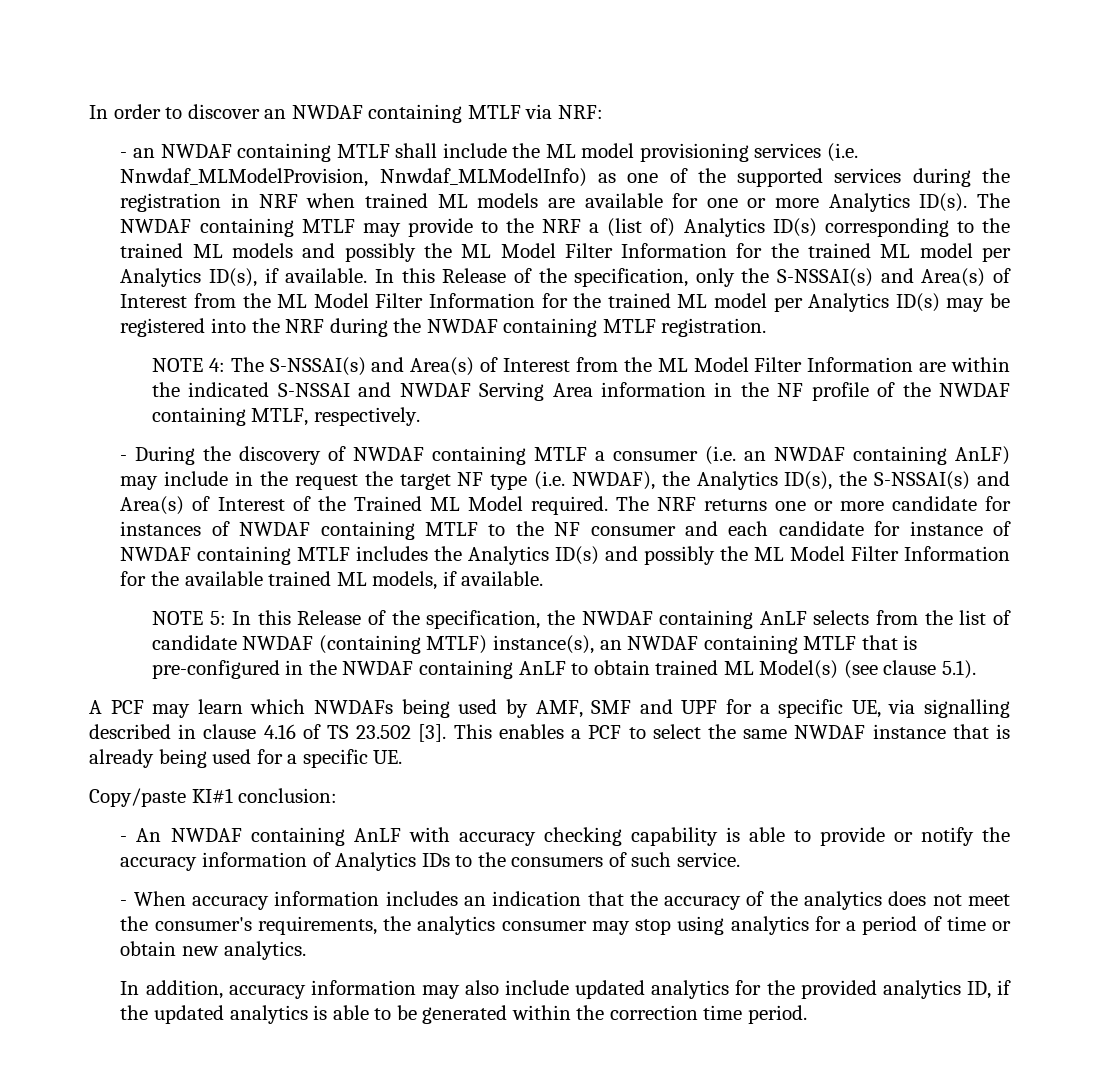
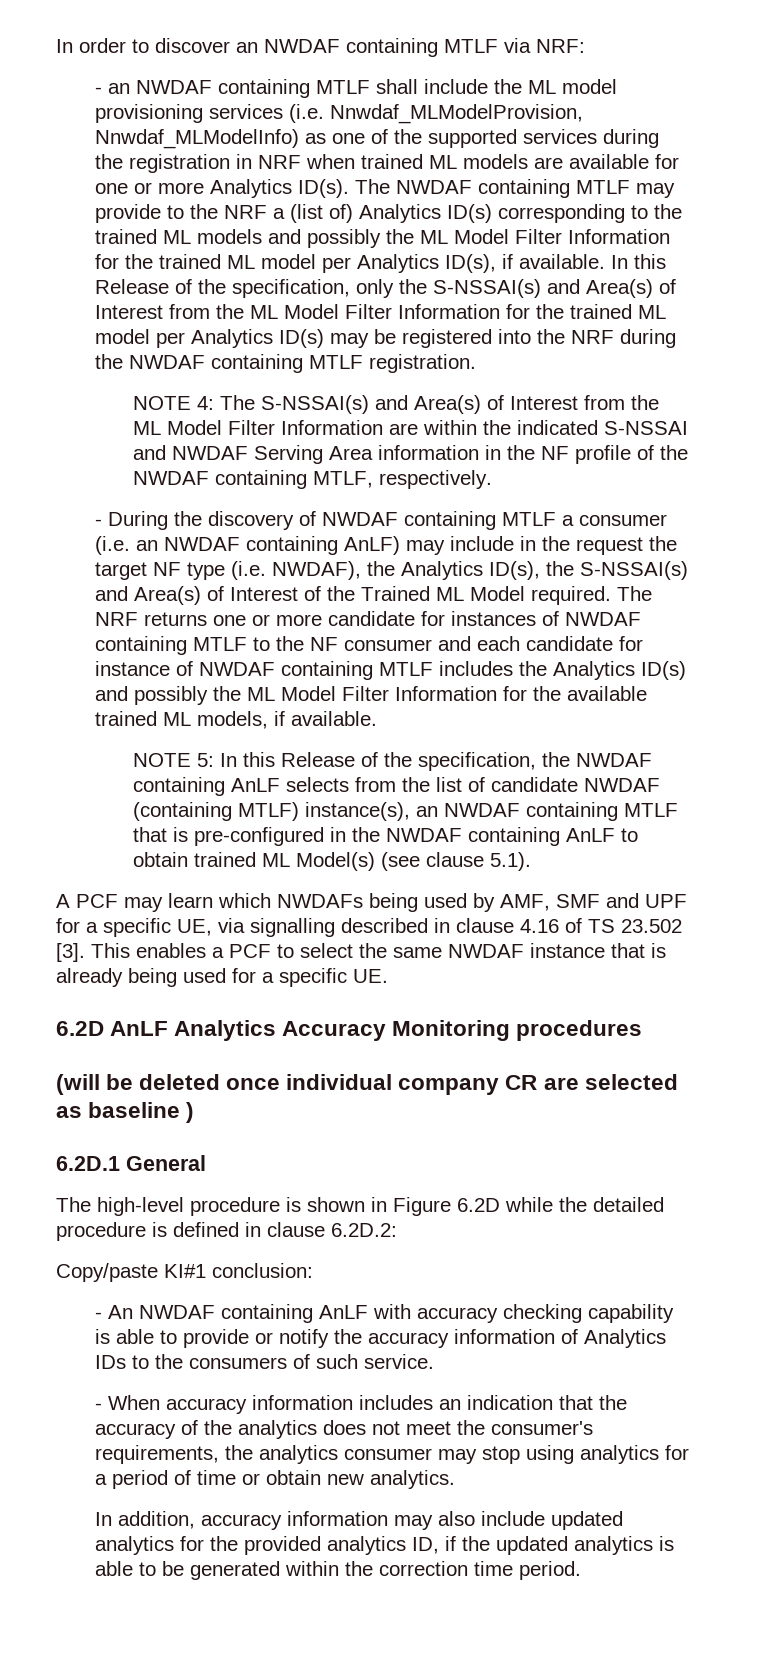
+ 6.2D AnLF Analytics Accuracy Monitoring procedures
+ (will be deleted once individual company CR are selected as baseline )
+ 6.2D.1 General
+ The high-level procedure is shown in Figure 6.2D while the detailed procedure is defined in clause 6.2D.2:

